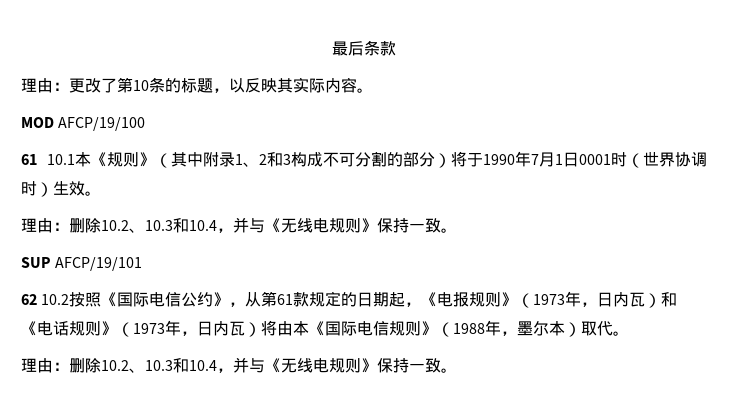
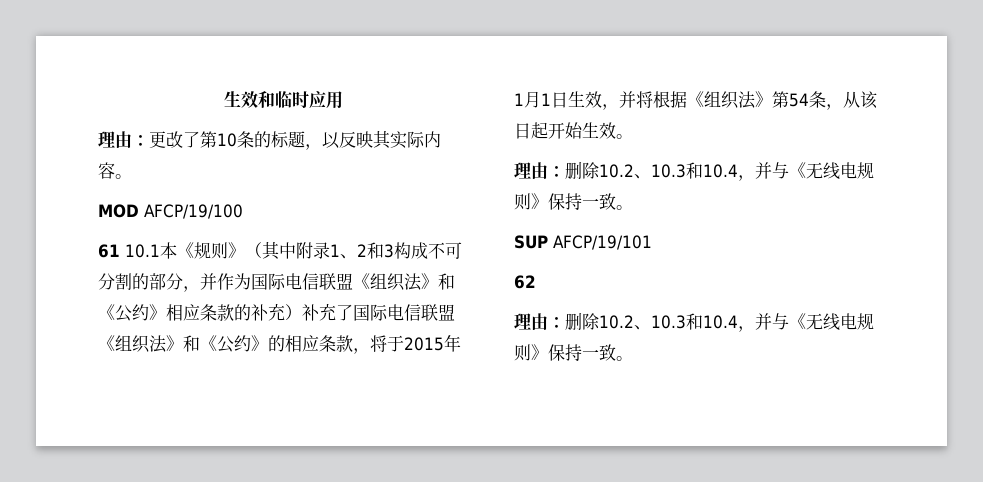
- 最后条款
+ 生效和临时应用
- 61 10.1本《规则》（其中附录1、2和3构成不可分割的部分）将于1990年7月1日0001时（世界协调时）生效。
+ 61 10.1本《规则》（其中附录1、2和3构成不可分割的部分，并作为国际电信联盟《组织法》和《公约》相应条款的补充）补充了国际电信联盟《组织法》和《公约》的相应条款，将于2015年1月1日生效，并将根据《组织法》第54条，从该日起开始生效。
- 62 10.2按照《国际电信公约》，从第61款规定的日期起，《电报规则》（1973年，日内瓦）和《电话规则》（1973年，日内瓦）将由本《国际电信规则》（1988年，墨尔本）取代。
+ 62

